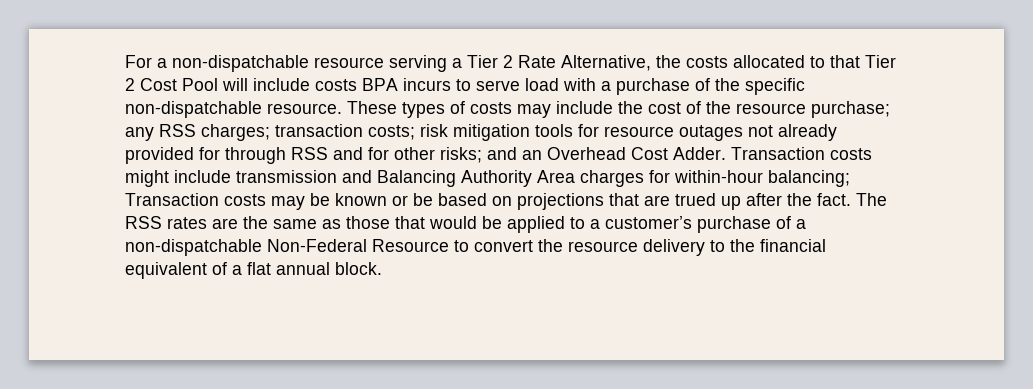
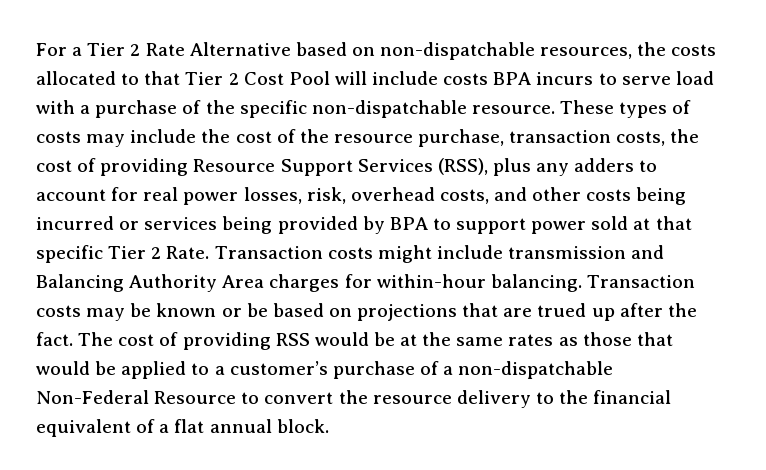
- For a non-dispatchable resource serving a Tier 2 Rate Alternative, the costs allocated to that Tier 2 Cost Pool will include costs BPA incurs to serve load with a purchase of the specific non-dispatchable resource.
+ For a Tier 2 Rate Alternative based on non-dispatchable resources, the costs allocated to that Tier 2 Cost Pool will include costs BPA incurs to serve load with a purchase of the specific non-dispatchable resource.
- These types of costs may include the cost of the resource purchase; any RSS charges; transaction costs; risk mitigation tools for resource outages not already provided for through RSS and for other risks; and an Overhead Cost Adder.
+ These types of costs may include the cost of the resource purchase, transaction costs, the cost of providing Resource Support Services (RSS), plus any adders to account for real power losses, risk, overhead costs, and other costs being incurred or services being provided by BPA to support power sold at that specific Tier 2 Rate.
- Transaction costs might include transmission and Balancing Authority Area charges for within-hour balancing; Transaction costs may be known or be based on projections that are trued up after the fact.
+ Transaction costs might include transmission and Balancing Authority Area charges for within-hour balancing. Transaction costs may be known or be based on projections that are trued up after the fact.
- The RSS rates are the same as those that would be applied to a customer’s purchase of a non-dispatchable Non-Federal Resource to convert the resource delivery to the financial equivalent of a flat annual block.
+ The cost of providing RSS would be at the same rates as those that would be applied to a customer’s purchase of a non-dispatchable Non-Federal Resource to convert the resource delivery to the financial equivalent of a flat annual block.

